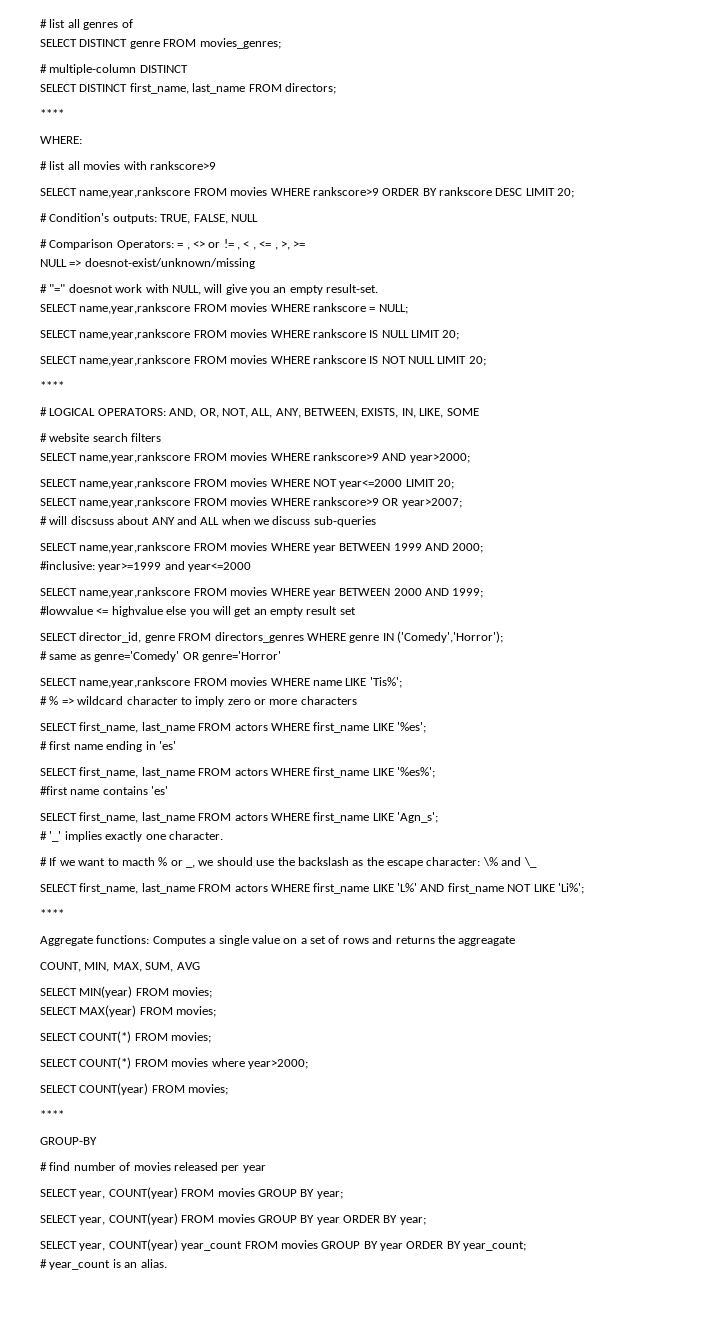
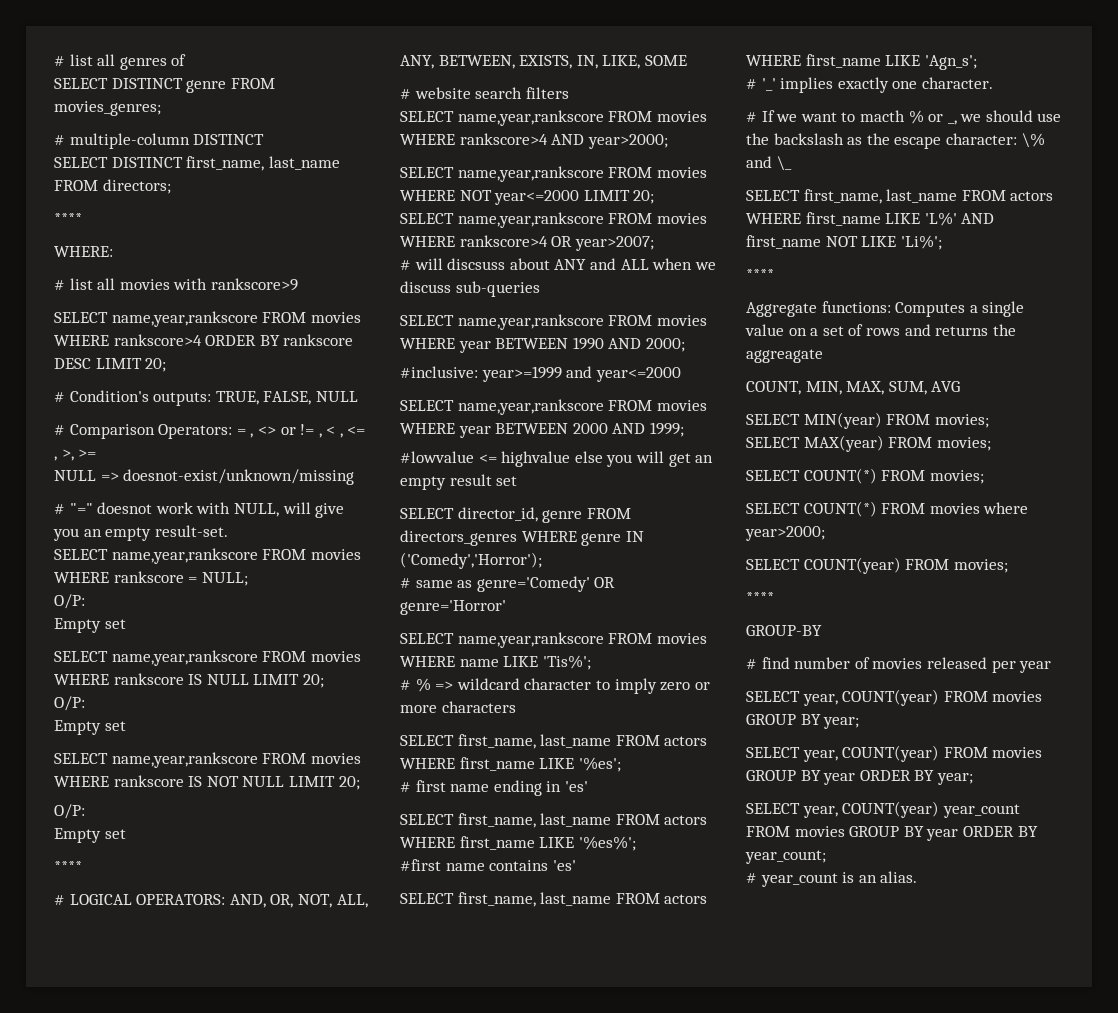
- SELECT name,year,rankscore FROM movies WHERE rankscore>9 ORDER BY rankscore DESC LIMIT 20;
+ SELECT name,year,rankscore FROM movies WHERE rankscore>4 ORDER BY rankscore DESC LIMIT 20;
  SELECT name,year,rankscore FROM movies WHERE rankscore = NULL;
+ O/P:
+ Empty set
  SELECT name,year,rankscore FROM movies WHERE rankscore IS NULL LIMIT 20;
+ O/P:
+ Empty set
  SELECT name,year,rankscore FROM movies WHERE rankscore IS NOT NULL LIMIT 20;
+ O/P:
+ Empty set
- SELECT name,year,rankscore FROM movies WHERE rankscore>9 AND year>2000;
+ SELECT name,year,rankscore FROM movies WHERE rankscore>4 AND year>2000;
- SELECT name,year,rankscore FROM movies WHERE rankscore>9 OR year>2007;
+ SELECT name,year,rankscore FROM movies WHERE rankscore>4 OR year>2007;
- SELECT name,year,rankscore FROM movies WHERE year BETWEEN 1999 AND 2000;
+ SELECT name,year,rankscore FROM movies WHERE year BETWEEN 1990 AND 2000;

